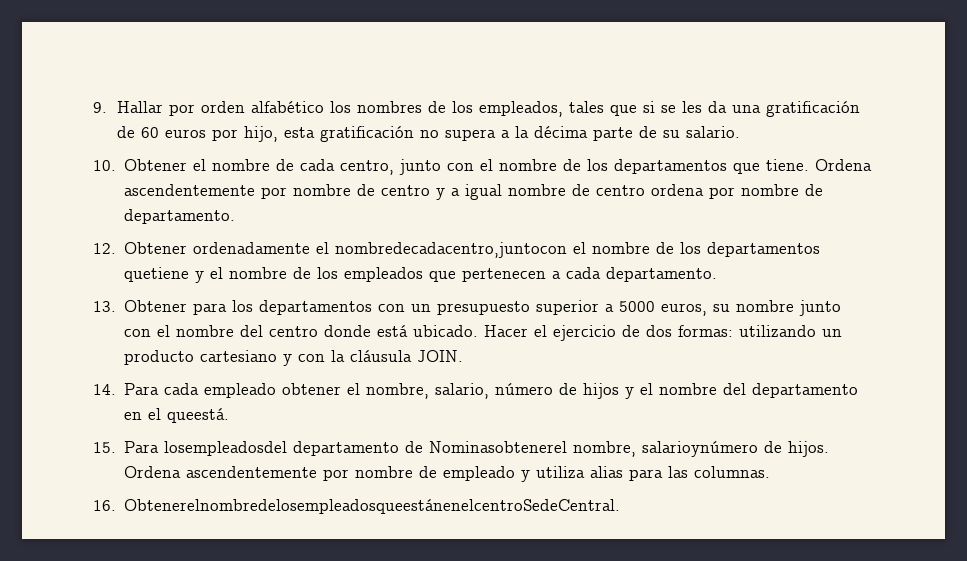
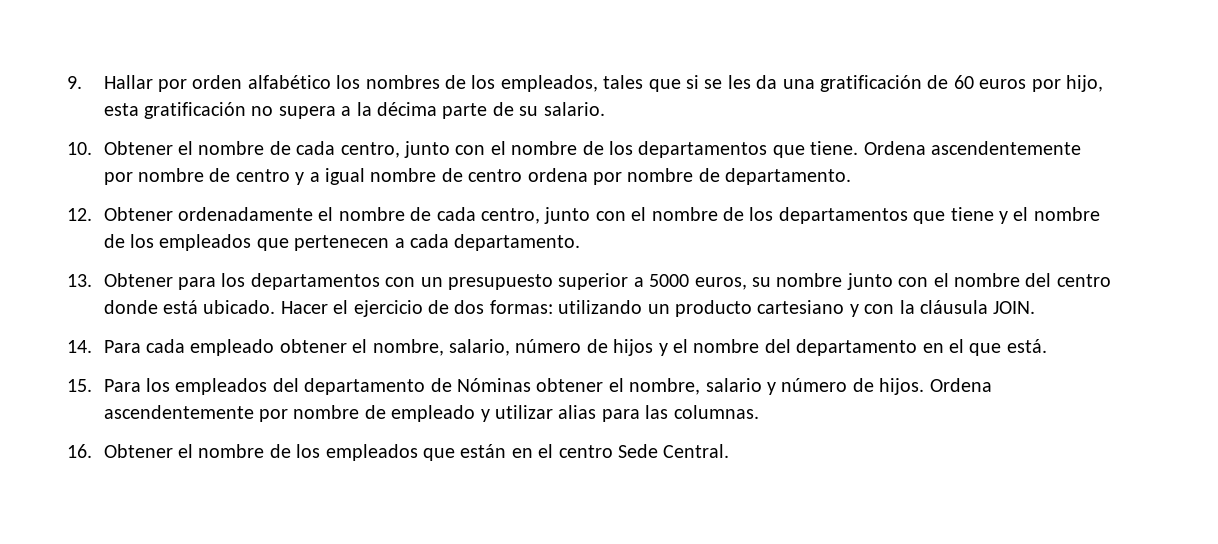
- 12. Obtener ordenadamente el nombredecadacentro,juntocon el nombre de los departamentos quetiene y el nombre de los empleados que pertenecen a cada departamento.
+ 12. Obtener ordenadamente el nombre de cada centro, junto con el nombre de los departamentos que tiene y el nombre de los empleados que pertenecen a cada departamento.
- 14. Para cada empleado obtener el nombre, salario, número de hijos y el nombre del departamento en el queestá.
+ 14. Para cada empleado obtener el nombre, salario, número de hijos y el nombre del departamento en el que está.
- 15. Para losempleadosdel departamento de Nominasobtenerel nombre, salarioynúmero de hijos.
+ 15. Para los empleados del departamento de Nóminas obtener el nombre, salario y número de hijos.
- Ordena ascendentemente por nombre de empleado y utiliza alias para las columnas.
+ Ordena ascendentemente por nombre de empleado y utilizar alias para las columnas.
- 16. ObtenerelnombredelosempleadosqueestánenelcentroSedeCentral.
+ 16. Obtener el nombre de los empleados que están en el centro Sede Central.

